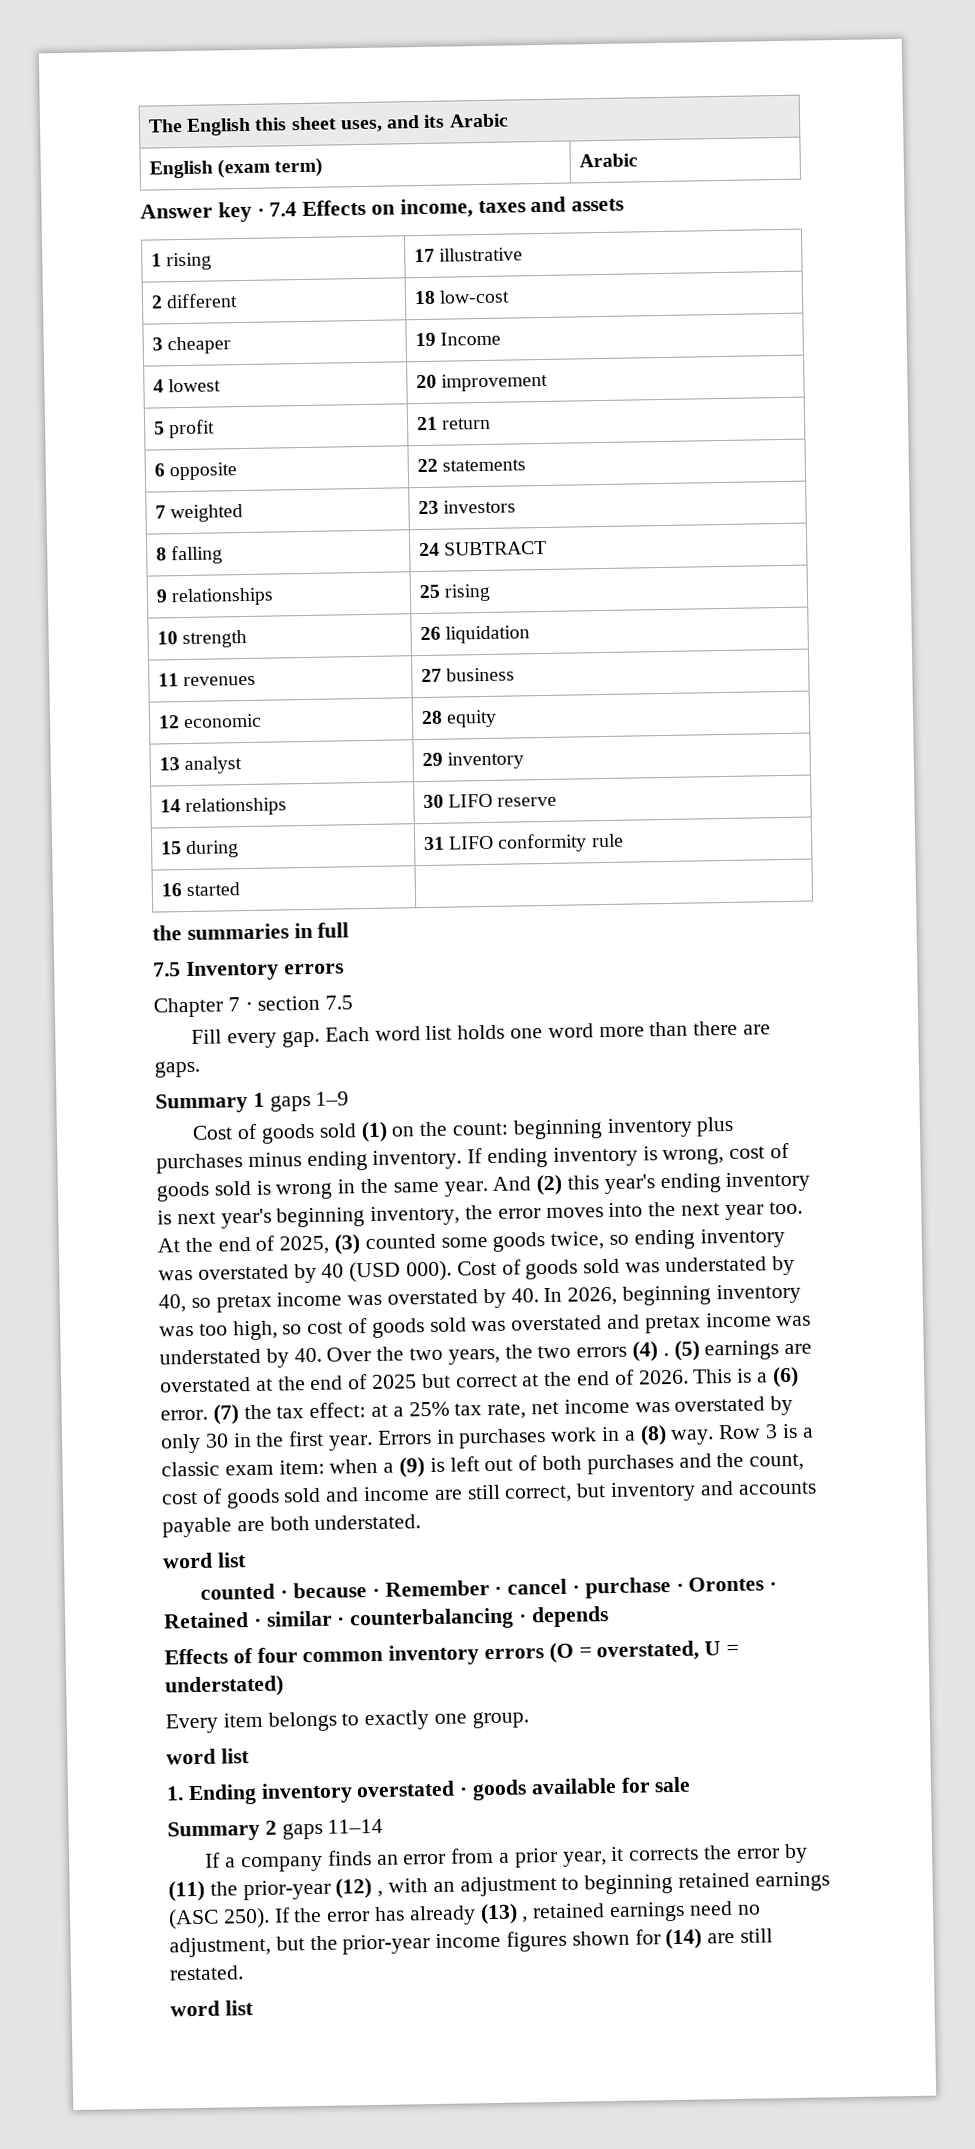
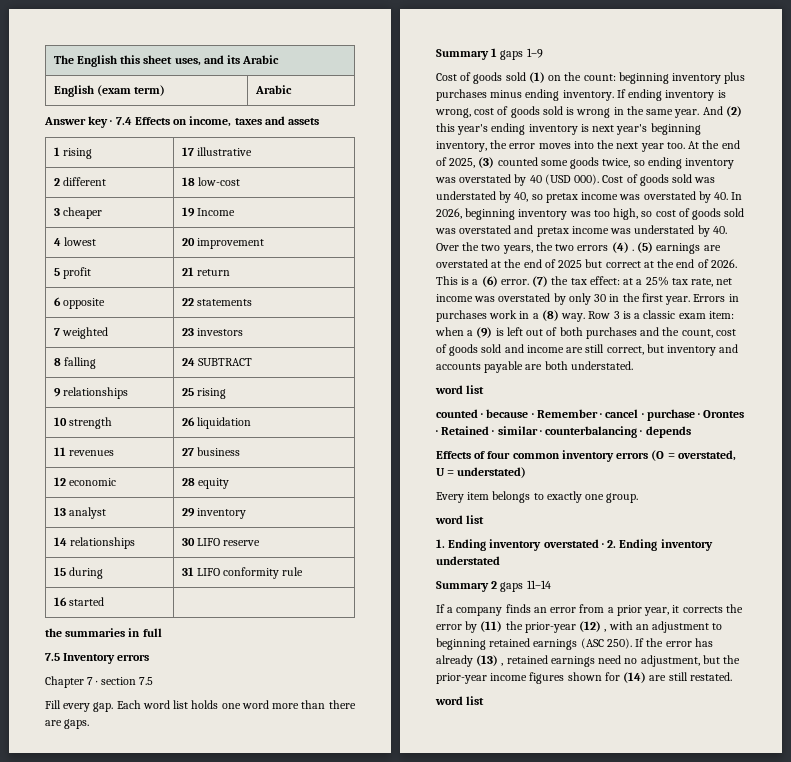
- 1. Ending inventory overstated · goods available for sale
+ 1. Ending inventory overstated · 2. Ending inventory understated

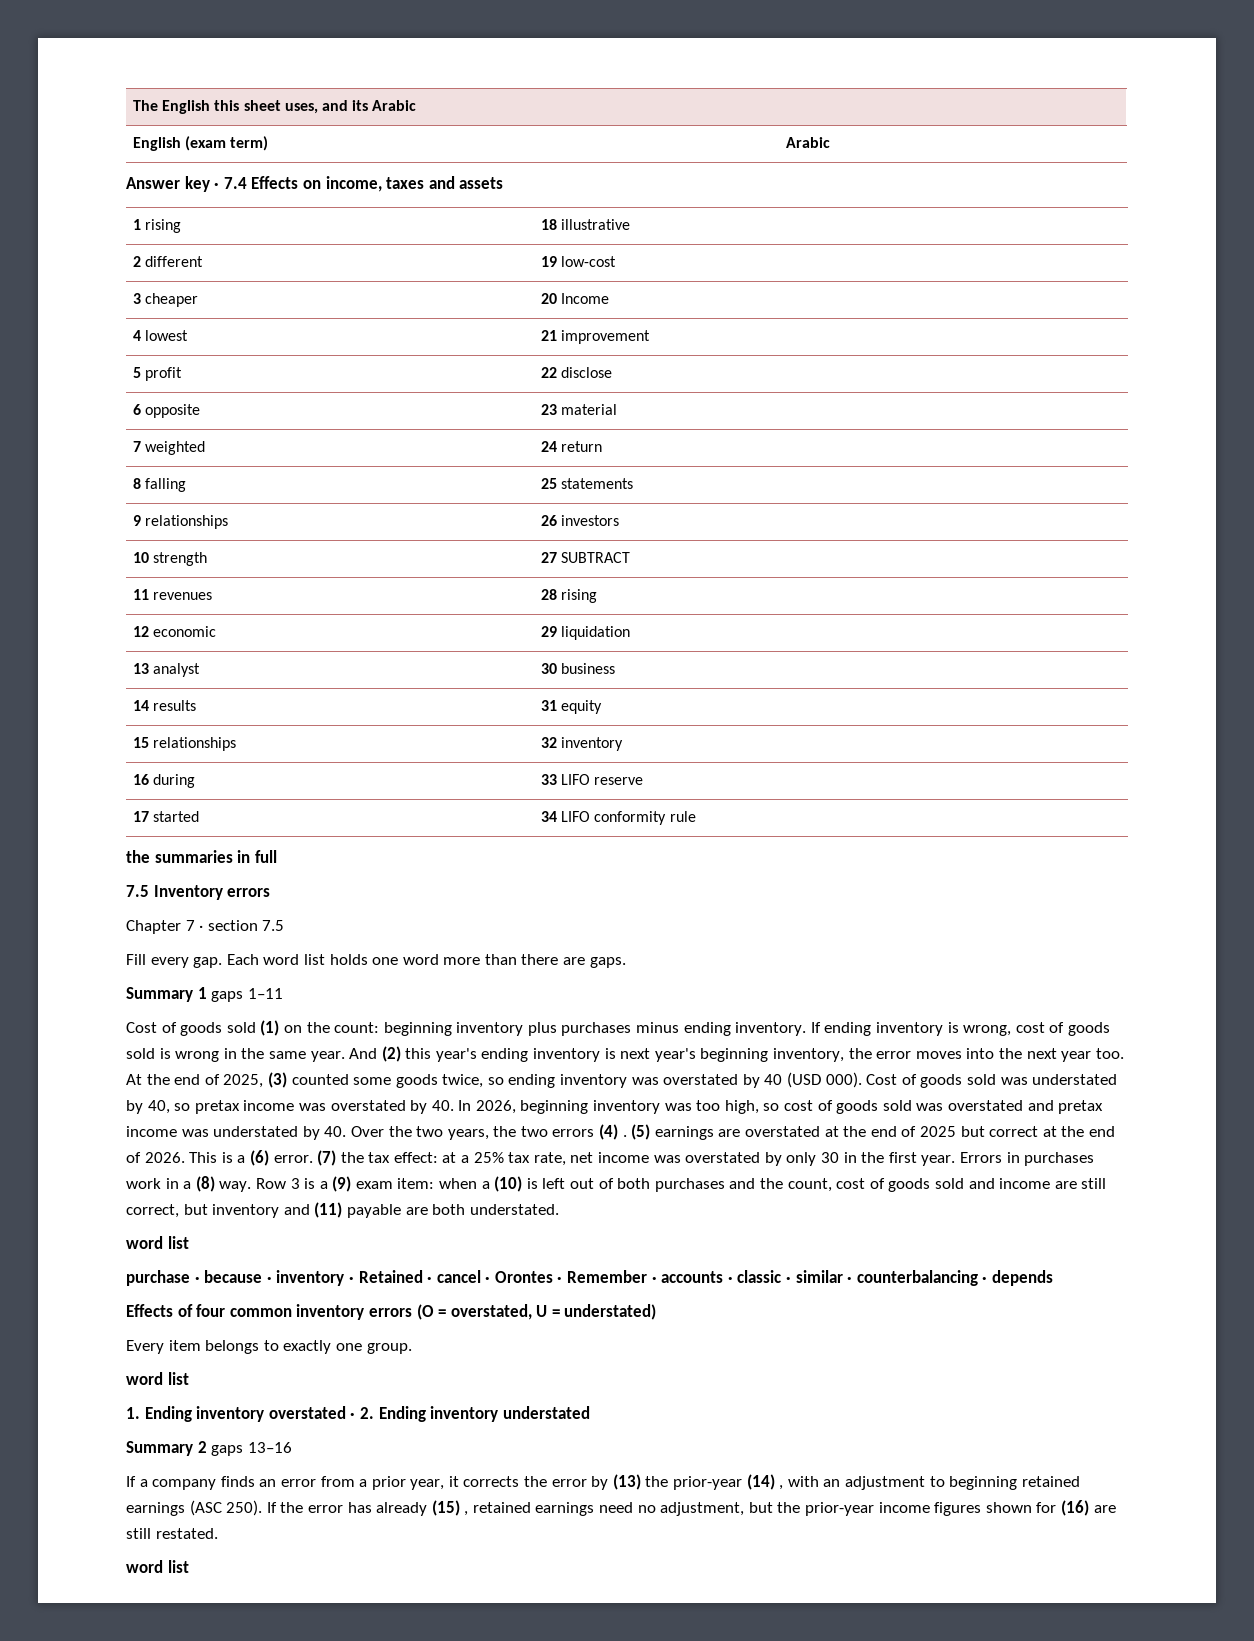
- 1 rising | 17 illustrative
+ 1 rising | 18 illustrative
- 2 different | 18 low-cost
+ 2 different | 19 low-cost
- 3 cheaper | 19 Income
+ 3 cheaper | 20 Income
- 4 lowest | 20 improvement
+ 4 lowest | 21 improvement
- 5 profit | 21 return
+ 5 profit | 22 disclose
- 6 opposite | 22 statements
+ 6 opposite | 23 material
- 7 weighted | 23 investors
+ 7 weighted | 24 return
- 8 falling | 24 SUBTRACT
+ 8 falling | 25 statements
- 9 relationships | 25 rising
+ 9 relationships | 26 investors
- 10 strength | 26 liquidation
+ 10 strength | 27 SUBTRACT
- 11 revenues | 27 business
+ 11 revenues | 28 rising
- 12 economic | 28 equity
+ 12 economic | 29 liquidation
- 13 analyst | 29 inventory
- 14 relationships | 30 LIFO reserve
+ 13 analyst | 30 business
+ 14 results | 31 equity
+ 15 relationships | 32 inventory
+ 16 during | 33 LIFO reserve
- 15 during | 31 LIFO conformity rule
+ 17 started | 34 LIFO conformity rule
- 16 started |
- Summary 1 gaps 1–9
+ Summary 1 gaps 1–11
- Row 3 is a classic exam item: when a (9) is left out of both purchases and the count, cost of goods sold and income are still correct, but inventory and accounts payable are both understated.
+ Row 3 is a (9) exam item: when a (10) is left out of both purchases and the count, cost of goods sold and income are still correct, but inventory and (11) payable are both understated.
- counted · because · Remember · cancel · purchase · Orontes · Retained · similar · counterbalancing · depends
+ purchase · because · inventory · Retained · cancel · Orontes · Remember · accounts · classic · similar · counterbalancing · depends
- Summary 2 gaps 11–14
+ Summary 2 gaps 13–16
- If a company finds an error from a prior year, it corrects the error by (11) the prior-year (12) , with an adjustment to beginning retained earnings (ASC 250).
+ If a company finds an error from a prior year, it corrects the error by (13) the prior-year (14) , with an adjustment to beginning retained earnings (ASC 250).
- If the error has already (13) , retained earnings need no adjustment, but the prior-year income figures shown for (14) are still restated.
+ If the error has already (15) , retained earnings need no adjustment, but the prior-year income figures shown for (16) are still restated.

